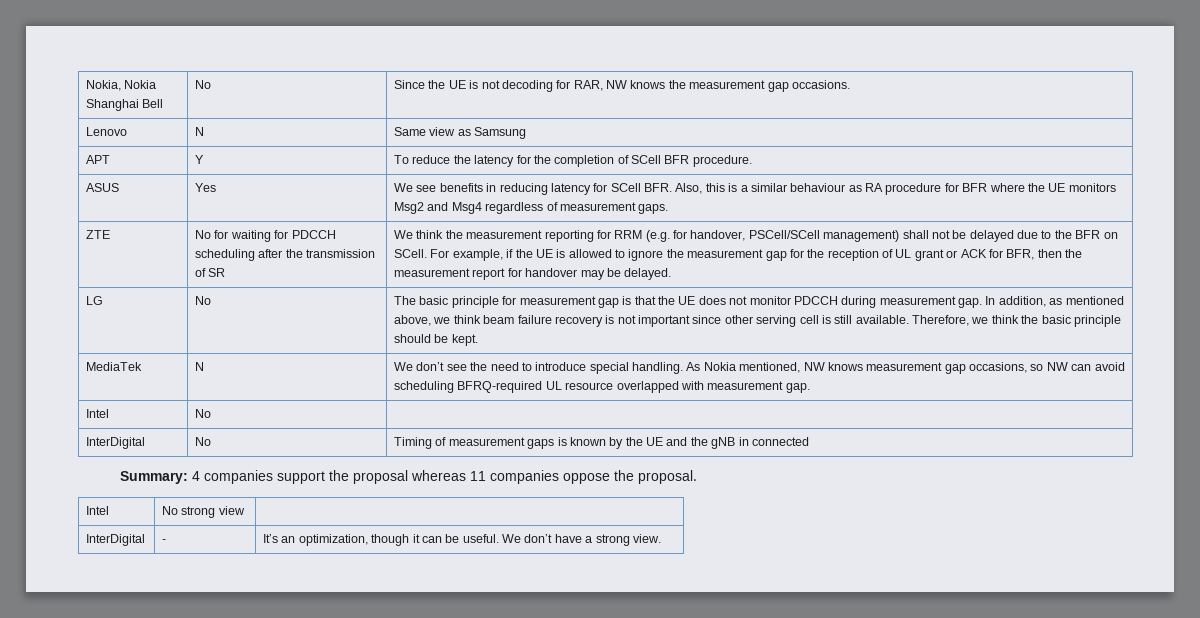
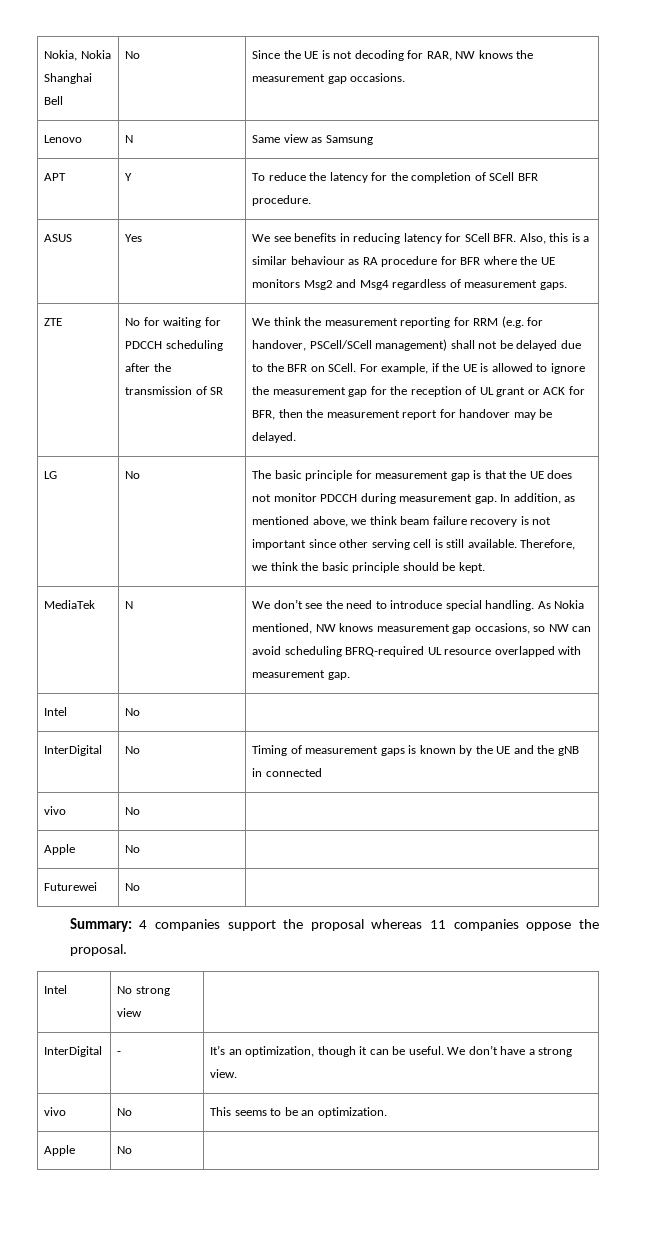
  InterDigital | No | Timing of measurement gaps is known by the UE and the gNB in connected
+ vivo | No |
+ Apple | No |
+ Futurewei | No |
+ vivo | No | This seems to be an optimization.
+ Apple | No |

